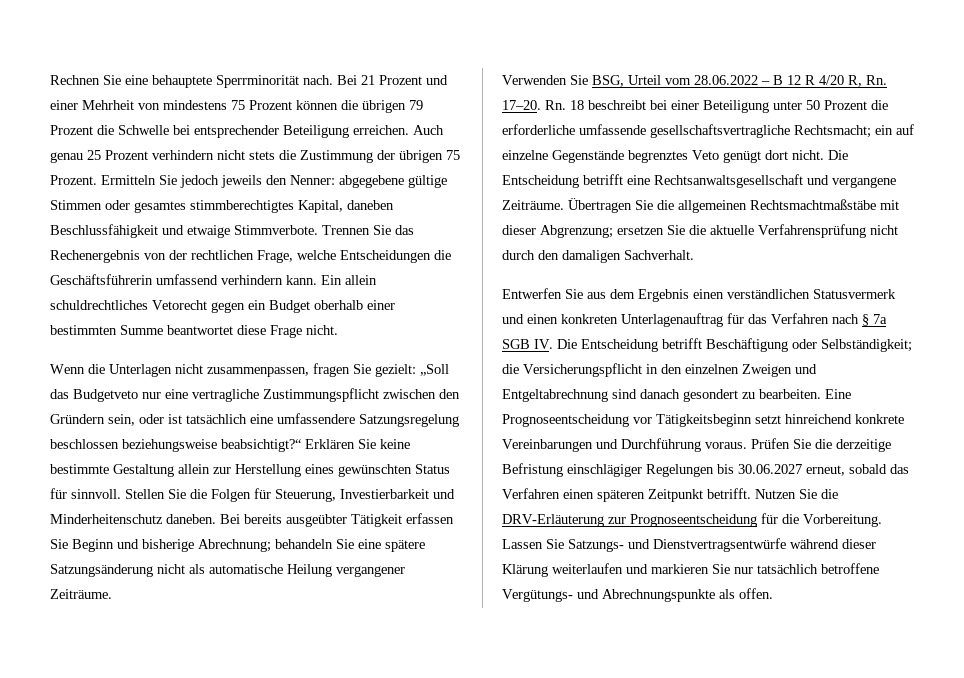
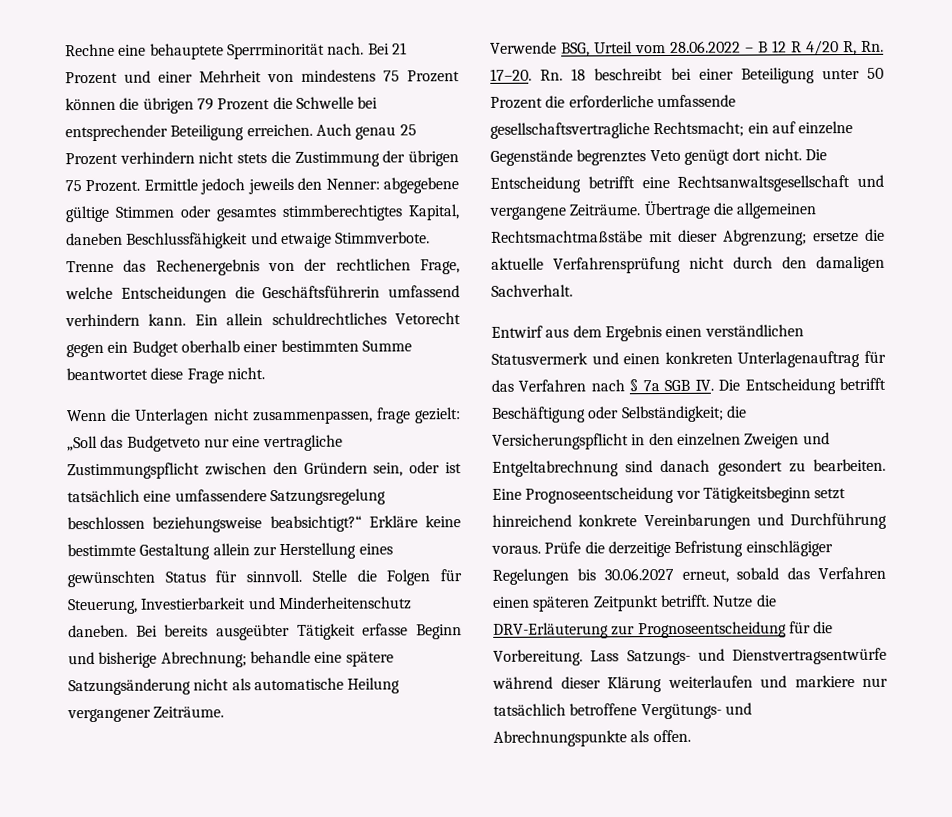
- Rechnen Sie eine behauptete Sperrminorität nach.
+ Rechne eine behauptete Sperrminorität nach.
- Ermitteln Sie jedoch jeweils den Nenner: abgegebene gültige Stimmen oder gesamtes stimmberechtigtes Kapital, daneben Beschlussfähigkeit und etwaige Stimmverbote.
+ Ermittle jedoch jeweils den Nenner: abgegebene gültige Stimmen oder gesamtes stimmberechtigtes Kapital, daneben Beschlussfähigkeit und etwaige Stimmverbote.
- Trennen Sie das Rechenergebnis von der rechtlichen Frage, welche Entscheidungen die Geschäftsführerin umfassend verhindern kann.
+ Trenne das Rechenergebnis von der rechtlichen Frage, welche Entscheidungen die Geschäftsführerin umfassend verhindern kann.
- Wenn die Unterlagen nicht zusammenpassen, fragen Sie gezielt: „Soll das Budgetveto nur eine vertragliche Zustimmungspflicht zwischen den Gründern sein, oder ist tatsächlich eine umfassendere Satzungsregelung beschlossen beziehungsweise beabsichtigt?“ Erklären Sie keine bestimmte Gestaltung allein zur Herstellung eines gewünschten Status für sinnvoll.
+ Wenn die Unterlagen nicht zusammenpassen, frage gezielt: „Soll das Budgetveto nur eine vertragliche Zustimmungspflicht zwischen den Gründern sein, oder ist tatsächlich eine umfassendere Satzungsregelung beschlossen beziehungsweise beabsichtigt?“ Erkläre keine bestimmte Gestaltung allein zur Herstellung eines gewünschten Status für sinnvoll.
- Stellen Sie die Folgen für Steuerung, Investierbarkeit und Minderheitenschutz daneben.
+ Stelle die Folgen für Steuerung, Investierbarkeit und Minderheitenschutz daneben.
- Bei bereits ausgeübter Tätigkeit erfassen Sie Beginn und bisherige Abrechnung; behandeln Sie eine spätere Satzungsänderung nicht als automatische Heilung vergangener Zeiträume.
+ Bei bereits ausgeübter Tätigkeit erfasse Beginn und bisherige Abrechnung; behandle eine spätere Satzungsänderung nicht als automatische Heilung vergangener Zeiträume.
- Verwenden Sie BSG, Urteil vom 28.06.2022 – B 12 R 4/20 R, Rn. 17–20.
+ Verwende BSG, Urteil vom 28.06.2022 – B 12 R 4/20 R, Rn. 17–20.
- Übertragen Sie die allgemeinen Rechtsmachtmaßstäbe mit dieser Abgrenzung; ersetzen Sie die aktuelle Verfahrensprüfung nicht durch den damaligen Sachverhalt.
+ Übertrage die allgemeinen Rechtsmachtmaßstäbe mit dieser Abgrenzung; ersetze die aktuelle Verfahrensprüfung nicht durch den damaligen Sachverhalt.
- Entwerfen Sie aus dem Ergebnis einen verständlichen Statusvermerk und einen konkreten Unterlagenauftrag für das Verfahren nach § 7a SGB IV. Die Entscheidung betrifft Beschäftigung oder Selbständigkeit; die Versicherungspflicht in den einzelnen Zweigen und Entgeltabrechnung sind danach gesondert zu bearbeiten.
+ Entwirf aus dem Ergebnis einen verständlichen Statusvermerk und einen konkreten Unterlagenauftrag für das Verfahren nach § 7a SGB IV. Die Entscheidung betrifft Beschäftigung oder Selbständigkeit; die Versicherungspflicht in den einzelnen Zweigen und Entgeltabrechnung sind danach gesondert zu bearbeiten.
- Prüfen Sie die derzeitige Befristung einschlägiger Regelungen bis 30.06.2027 erneut, sobald das Verfahren einen späteren Zeitpunkt betrifft.
+ Prüfe die derzeitige Befristung einschlägiger Regelungen bis 30.06.2027 erneut, sobald das Verfahren einen späteren Zeitpunkt betrifft.
- Nutzen Sie die DRV-Erläuterung zur Prognoseentscheidung für die Vorbereitung.
+ Nutze die DRV-Erläuterung zur Prognoseentscheidung für die Vorbereitung.
- Lassen Sie Satzungs- und Dienstvertragsentwürfe während dieser Klärung weiterlaufen und markieren Sie nur tatsächlich betroffene Vergütungs- und Abrechnungspunkte als offen.
+ Lass Satzungs- und Dienstvertragsentwürfe während dieser Klärung weiterlaufen und markiere nur tatsächlich betroffene Vergütungs- und Abrechnungspunkte als offen.

